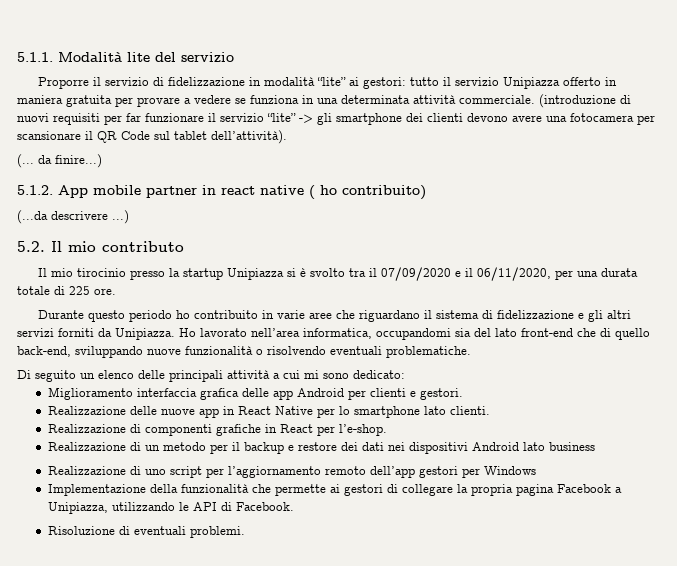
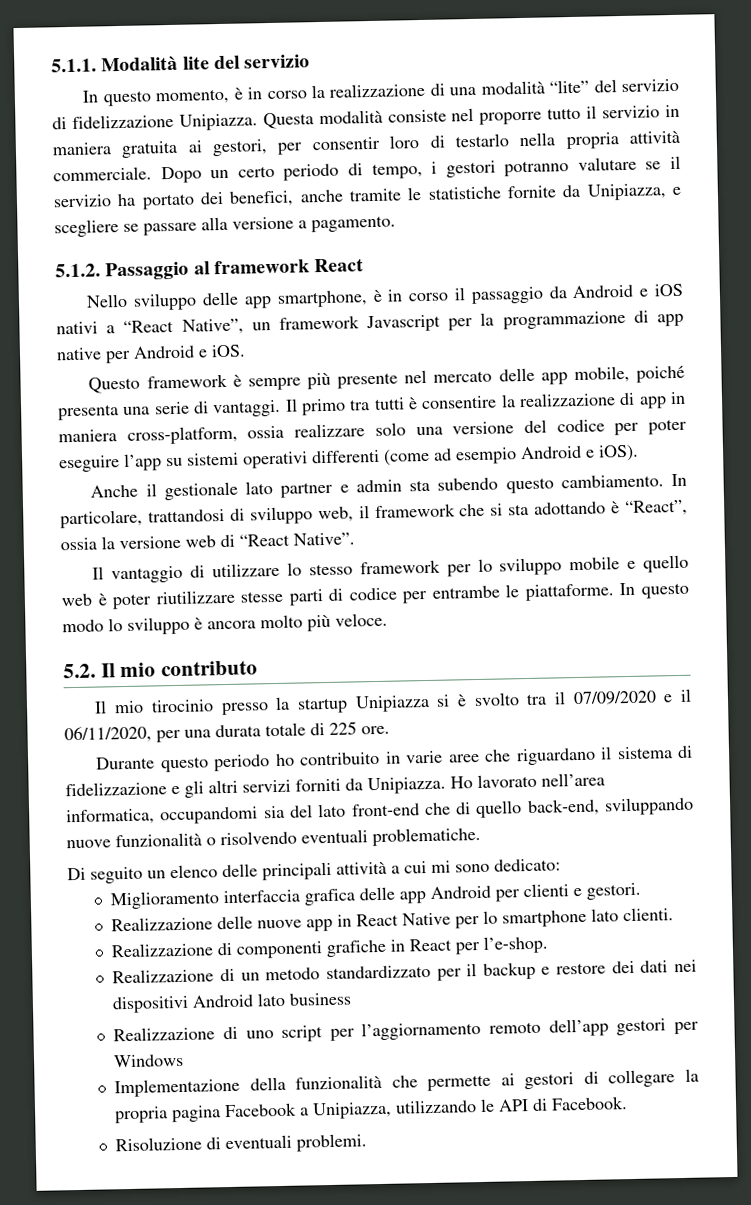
- Proporre il servizio di fidelizzazione in modalità “lite” ai gestori: tutto il servizio Unipiazza offerto in maniera gratuita per provare a vedere se funziona in una determinata attività commerciale. (introduzione di nuovi requisiti per far funzionare il servizio “lite” -> gli smartphone dei clienti devono avere una fotocamera per scansionare il QR Code sul tablet dell’attività).
- (... da finire...)
- 5.1.2. App mobile partner in react native ( ho contribuito)
- (...da descrivere ...)
+ In questo momento, è in corso la realizzazione di una modalità “lite” del servizio di fidelizzazione Unipiazza. Questa modalità consiste nel proporre tutto il servizio in maniera gratuita ai gestori, per consentir loro di testarlo nella propria attività commerciale. Dopo un certo periodo di tempo, i gestori potranno valutare se il servizio ha portato dei benefici, anche tramite le statistiche fornite da Unipiazza, e scegliere se passare alla versione a pagamento.
+ 5.1.2. Passaggio al framework React
+ Nello sviluppo delle app smartphone, è in corso il passaggio da Android e iOS nativi a “React Native”, un framework Javascript per la programmazione di app native per Android e iOS.
+ Questo framework è sempre più presente nel mercato delle app mobile, poiché presenta una serie di vantaggi. Il primo tra tutti è consentire la realizzazione di app in maniera cross-platform, ossia realizzare solo una versione del codice per poter eseguire l’app su sistemi operativi differenti (come ad esempio Android e iOS).
+ Anche il gestionale lato partner e admin sta subendo questo cambiamento. In particolare, trattandosi di sviluppo web, il framework che si sta adottando è “React”, ossia la versione web di “React Native”.
+ Il vantaggio di utilizzare lo stesso framework per lo sviluppo mobile e quello web è poter riutilizzare stesse parti di codice per entrambe le piattaforme. In questo modo lo sviluppo è ancora molto più veloce.
- Realizzazione di un metodo per il backup e restore dei dati nei dispositivi Android lato business
+ Realizzazione di un metodo standardizzato per il backup e restore dei dati nei dispositivi Android lato business

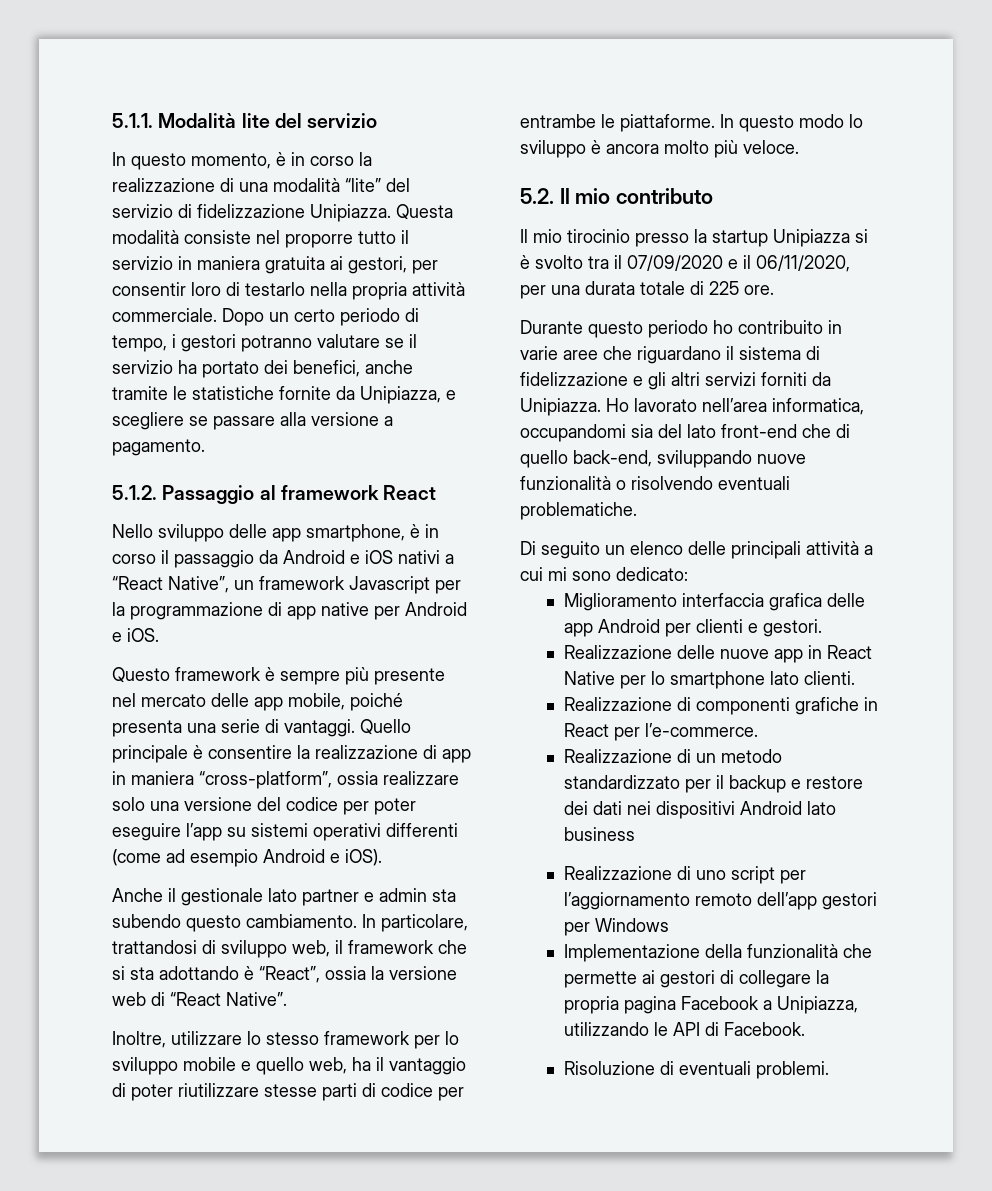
- Il primo tra tutti è consentire la realizzazione di app in maniera cross-platform, ossia realizzare solo una versione del codice per poter eseguire l’app su sistemi operativi differenti (come ad esempio Android e iOS).
+ Quello principale è consentire la realizzazione di app in maniera “cross-platform”, ossia realizzare solo una versione del codice per poter eseguire l’app su sistemi operativi differenti (come ad esempio Android e iOS).
- Il vantaggio di utilizzare lo stesso framework per lo sviluppo mobile e quello web è poter riutilizzare stesse parti di codice per entrambe le piattaforme.
+ Inoltre, utilizzare lo stesso framework per lo sviluppo mobile e quello web, ha il vantaggio di poter riutilizzare stesse parti di codice per entrambe le piattaforme.
- Realizzazione di componenti grafiche in React per l’e-shop.
+ Realizzazione di componenti grafiche in React per l’e-commerce.

